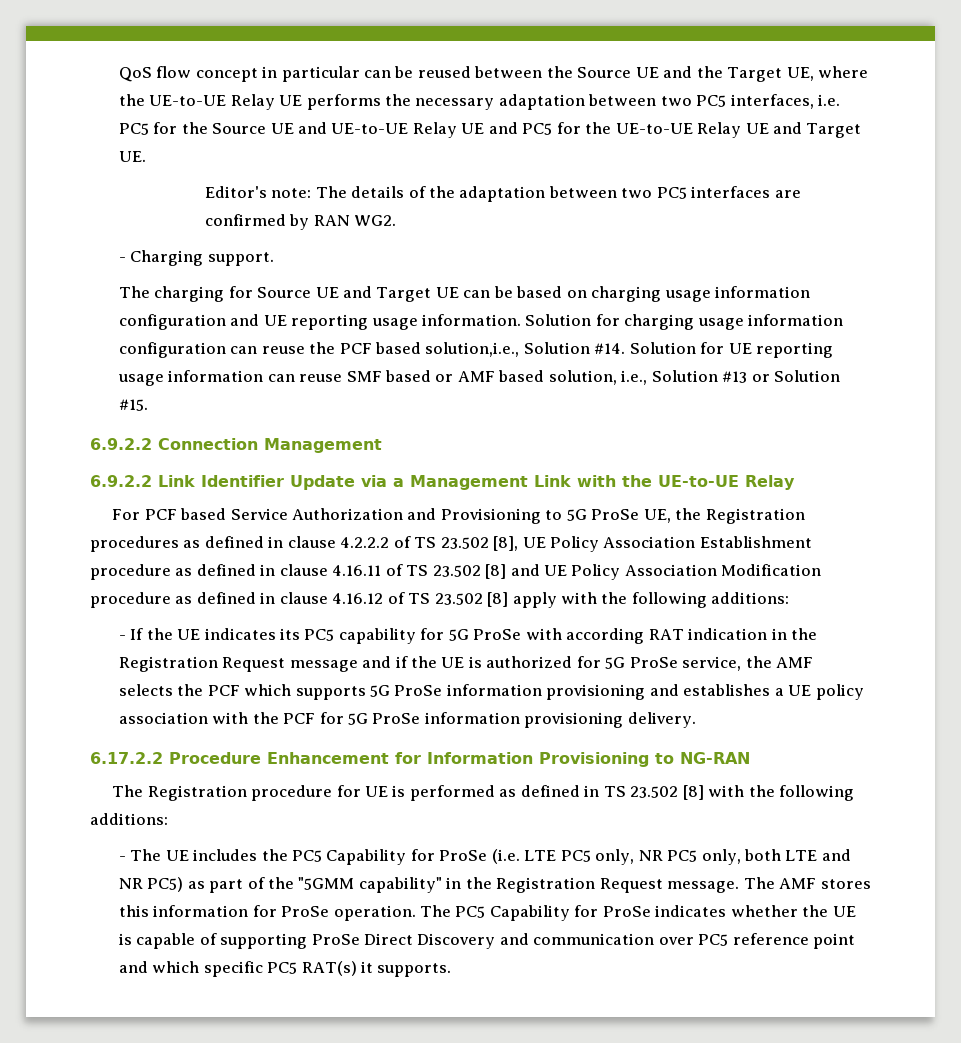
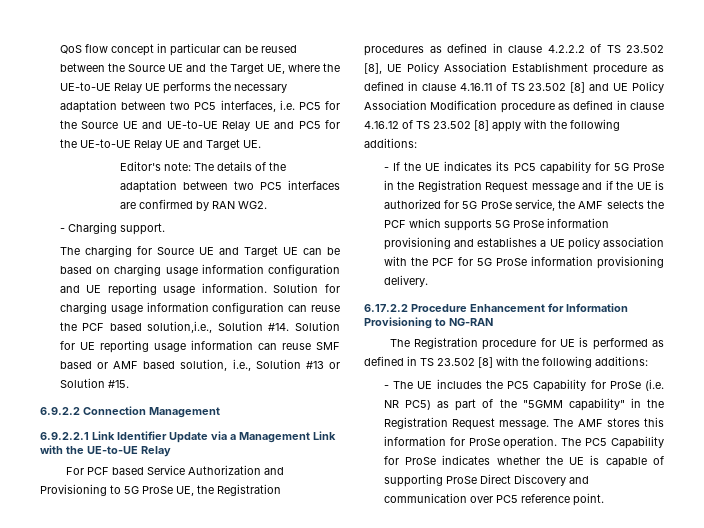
- 6.9.2.2 Link Identifier Update via a Management Link with the UE-to-UE Relay
+ 6.9.2.2.1 Link Identifier Update via a Management Link with the UE-to-UE Relay
- - If the UE indicates its PC5 capability for 5G ProSe with according RAT indication in the Registration Request message and if the UE is authorized for 5G ProSe service, the AMF selects the PCF which supports 5G ProSe information provisioning and establishes a UE policy association with the PCF for 5G ProSe information provisioning delivery.
+ - If the UE indicates its PC5 capability for 5G ProSe in the Registration Request message and if the UE is authorized for 5G ProSe service, the AMF selects the PCF which supports 5G ProSe information provisioning and establishes a UE policy association with the PCF for 5G ProSe information provisioning delivery.
- - The UE includes the PC5 Capability for ProSe (i.e. LTE PC5 only, NR PC5 only, both LTE and NR PC5) as part of the "5GMM capability" in the Registration Request message.
+ - The UE includes the PC5 Capability for ProSe (i.e. NR PC5) as part of the "5GMM capability" in the Registration Request message.
- The PC5 Capability for ProSe indicates whether the UE is capable of supporting ProSe Direct Discovery and communication over PC5 reference point and which specific PC5 RAT(s) it supports.
+ The PC5 Capability for ProSe indicates whether the UE is capable of supporting ProSe Direct Discovery and communication over PC5 reference point.

